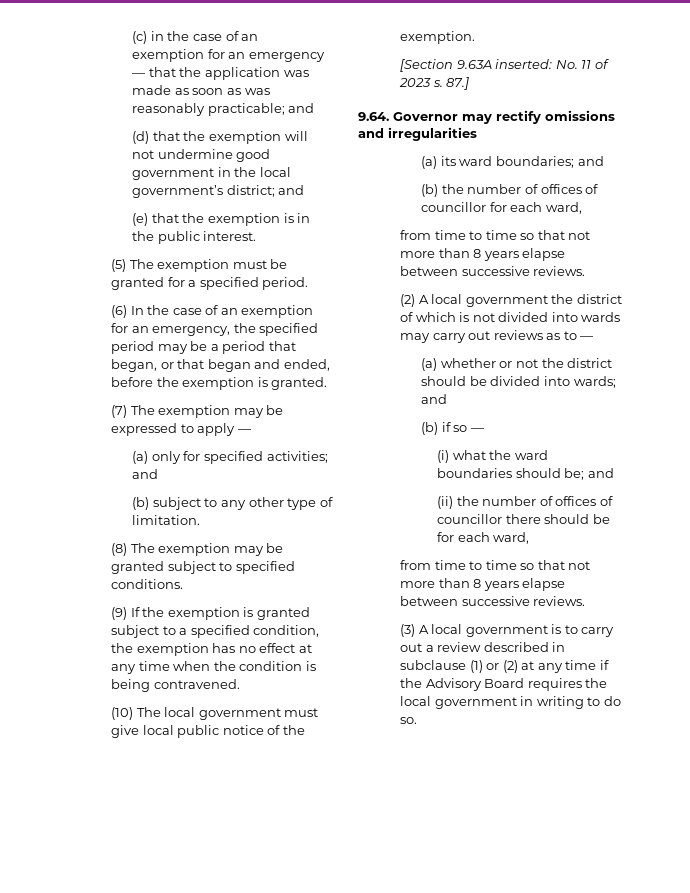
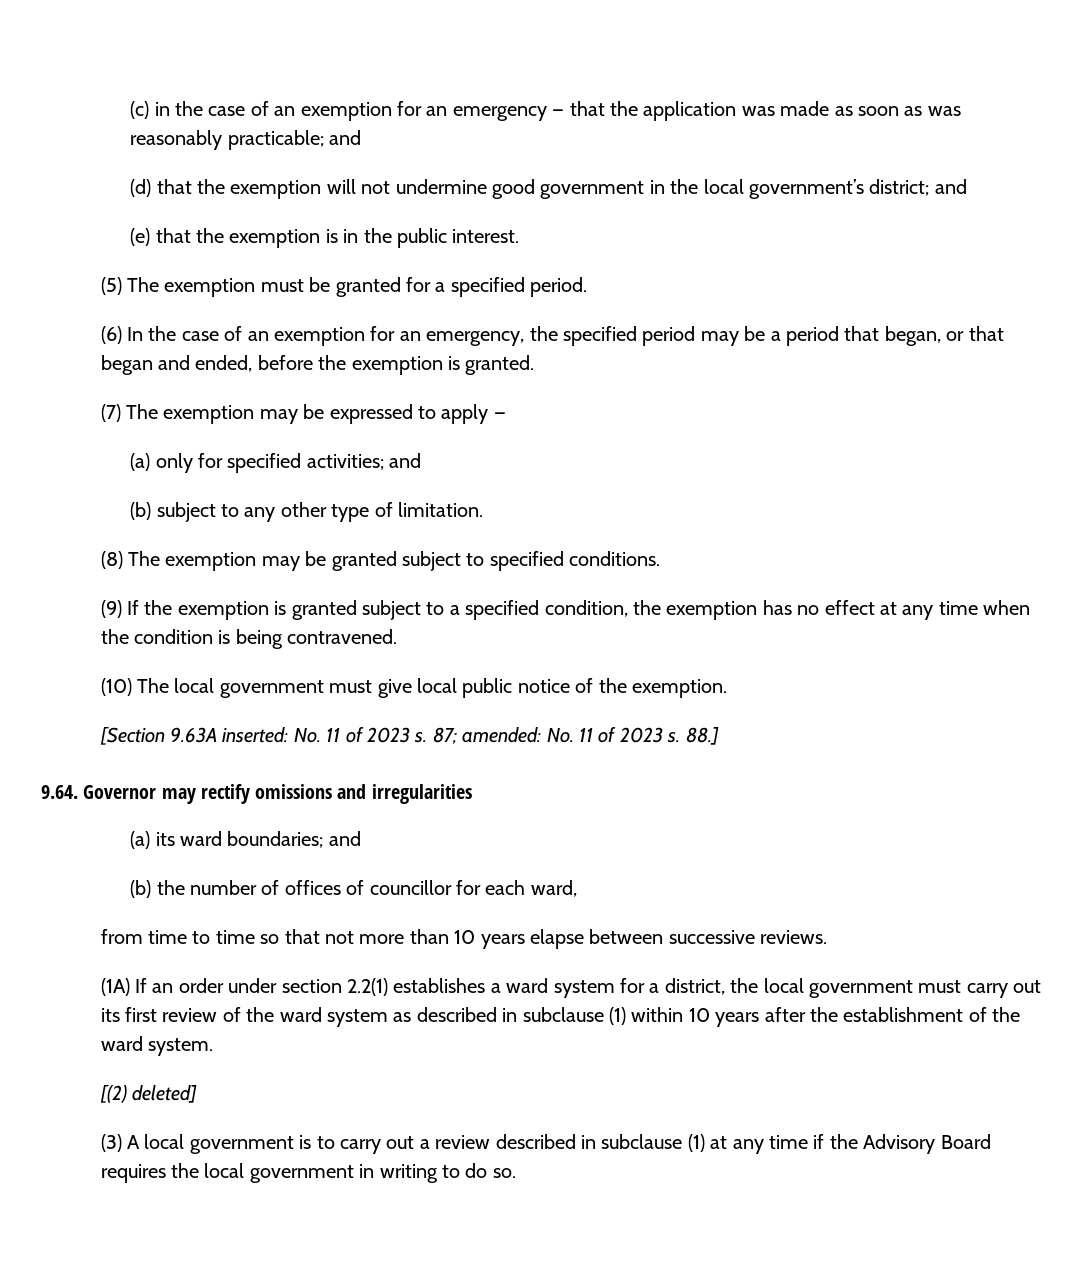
- 87.]
+ 87; amended: No. 11 of 2023 s. 88.]
  (b) the number of offices of councillor for each ward,
- from time to time so that not more than 8 years elapse between successive reviews.
- (2) A local government the district of which is not divided into wards may carry out reviews as to —
- (a) whether or not the district should be divided into wards; and
- (b) if so —
- (i) what the ward boundaries should be; and
- (ii) the number of offices of councillor there should be for each ward,
- from time to time so that not more than 8 years elapse between successive reviews.
+ from time to time so that not more than 10 years elapse between successive reviews.
+ (1A) If an order under section 2.2(1) establishes a ward system for a district, the local government must carry out its first review of the ward system as described in subclause (1) within 10 years after the establishment of the ward system.
+ [(2) deleted]
- (3) A local government is to carry out a review described in subclause (1) or (2) at any time if the Advisory Board requires the local government in writing to do so.
+ (3) A local government is to carry out a review described in subclause (1) at any time if the Advisory Board requires the local government in writing to do so.

